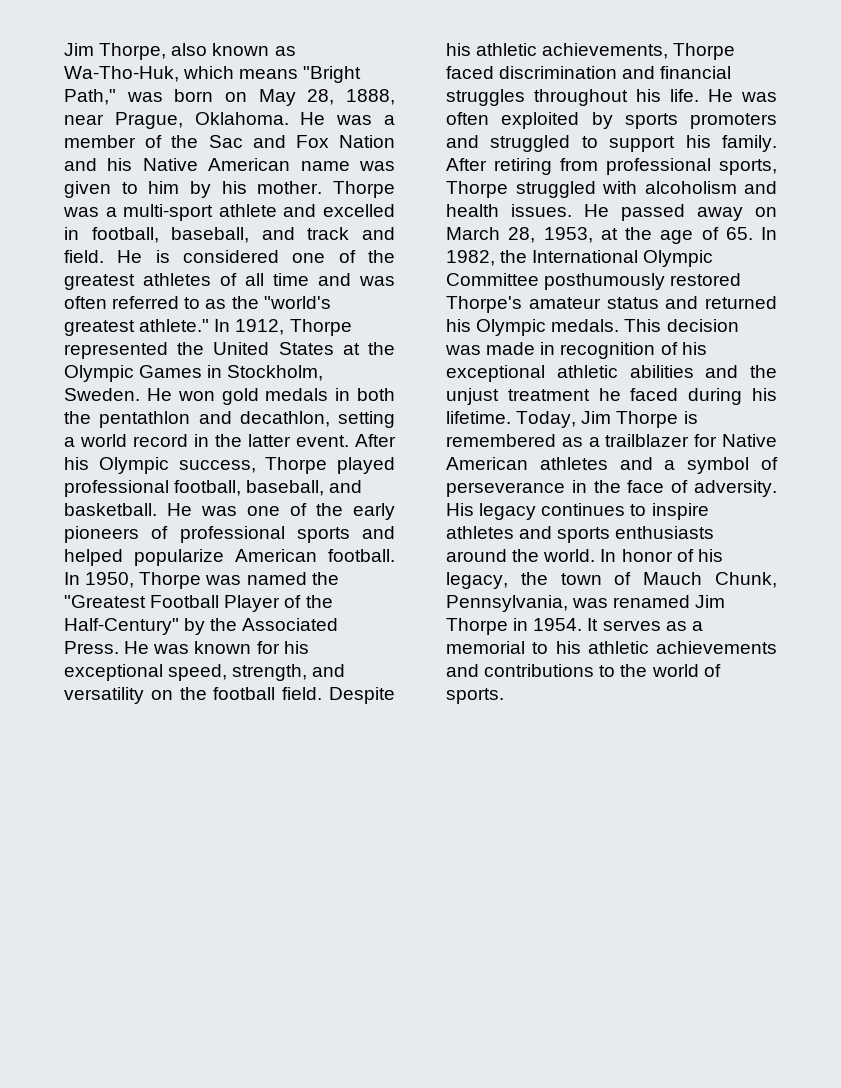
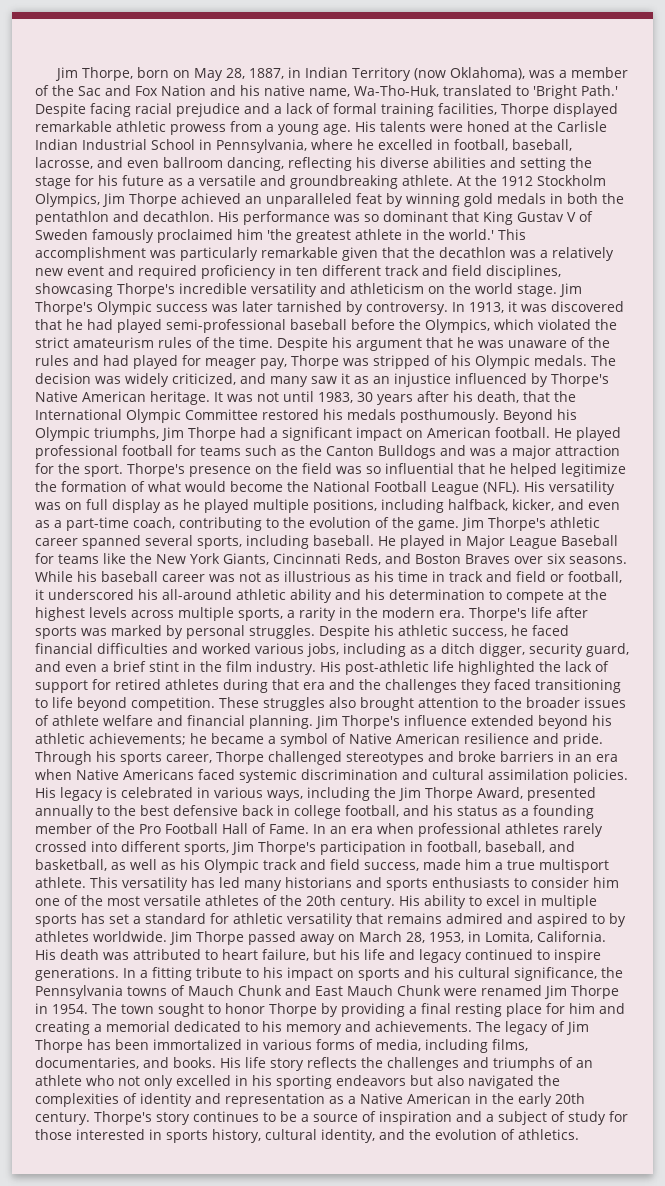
- Jim Thorpe, also known as Wa-Tho-Huk, which means "Bright Path," was born on May 28, 1888, near Prague, Oklahoma. He was a member of the Sac and Fox Nation and his Native American name was given to him by his mother. Thorpe was a multi-sport athlete and excelled in football, baseball, and track and field. He is considered one of the greatest athletes of all time and was often referred to as the "world's greatest athlete." In 1912, Thorpe represented the United States at the Olympic Games in Stockholm, Sweden. He won gold medals in both the pentathlon and decathlon, setting a world record in the latter event. After his Olympic success, Thorpe played professional football, baseball, and basketball. He was one of the early pioneers of professional sports and helped popularize American football. In 1950, Thorpe was named the "Greatest Football Player of the Half-Century" by the Associated Press. He was known for his exceptional speed, strength, and versatility on the football field. Despite his athletic achievements, Thorpe faced discrimination and financial struggles throughout his life. He was often exploited by sports promoters and struggled to support his family. After retiring from professional sports, Thorpe struggled with alcoholism and health issues. He passed away on March 28, 1953, at the age of 65. In 1982, the International Olympic Committee posthumously restored Thorpe's amateur status and returned his Olympic medals. This decision was made in recognition of his exceptional athletic abilities and the unjust treatment he faced during his lifetime. Today, Jim Thorpe is remembered as a trailblazer for Native American athletes and a symbol of perseverance in the face of adversity. His legacy continues to inspire athletes and sports enthusiasts around the world. In honor of his legacy, the town of Mauch Chunk, Pennsylvania, was renamed Jim Thorpe in 1954.
+ Jim Thorpe, born on May 28, 1887, in Indian Territory (now Oklahoma), was a member of the Sac and Fox Nation and his native name, Wa-Tho-Huk, translated to 'Bright Path.' Despite facing racial prejudice and a lack of formal training facilities, Thorpe displayed remarkable athletic prowess from a young age. His talents were honed at the Carlisle Indian Industrial School in Pennsylvania, where he excelled in football, baseball, lacrosse, and even ballroom dancing, reflecting his diverse abilities and setting the stage for his future as a versatile and groundbreaking athlete. At the 1912 Stockholm Olympics, Jim Thorpe achieved an unparalleled feat by winning gold medals in both the pentathlon and decathlon. His performance was so dominant that King Gustav V of Sweden famously proclaimed him 'the greatest athlete in the world.' This accomplishment was particularly remarkable given that the decathlon was a relatively new event and required proficiency in ten different track and field disciplines, showcasing Thorpe's incredible versatility and athleticism on the world stage. Jim Thorpe's Olympic success was later tarnished by controversy. In 1913, it was discovered that he had played semi-professional baseball before the Olympics, which violated the strict amateurism rules of the time. Despite his argument that he was unaware of the rules and had played for meager pay, Thorpe was stripped of his Olympic medals. The decision was widely criticized, and many saw it as an injustice influenced by Thorpe's Native American heritage. It was not until 1983, 30 years after his death, that the International Olympic Committee restored his medals posthumously. Beyond his Olympic triumphs, Jim Thorpe had a significant impact on American football. He played professional football for teams such as the Canton Bulldogs and was a major attraction for the sport. Thorpe's presence on the field was so influential that he helped legitimize the formation of what would become the National Football League (NFL). His versatility was on full display as he played multiple positions, including halfback, kicker, and even as a part-time coach, contributing to the evolution of the game. Jim Thorpe's athletic career spanned several sports, including baseball. He played in Major League Baseball for teams like the New York Giants, Cincinnati Reds, and Boston Braves over six seasons. While his baseball career was not as illustrious as his time in track and field or football, it underscored his all-around athletic ability and his determination to compete at the highest levels across multiple sports, a rarity in the modern era. Thorpe's life after sports was marked by personal struggles. Despite his athletic success, he faced financial difficulties and worked various jobs, including as a ditch digger, security guard, and even a brief stint in the film industry. His post-athletic life highlighted the lack of support for retired athletes during that era and the challenges they faced transitioning to life beyond competition. These struggles also brought attention to the broader issues of athlete welfare and financial planning. Jim Thorpe's influence extended beyond his athletic achievements; he became a symbol of Native American resilience and pride. Through his sports career, Thorpe challenged stereotypes and broke barriers in an era when Native Americans faced systemic discrimination and cultural assimilation policies. His legacy is celebrated in various ways, including the Jim Thorpe Award, presented annually to the best defensive back in college football, and his status as a founding member of the Pro Football Hall of Fame. In an era when professional athletes rarely crossed into different sports, Jim Thorpe's participation in football, baseball, and basketball, as well as his Olympic track and field success, made him a true multisport athlete. This versatility has led many historians and sports enthusiasts to consider him one of the most versatile athletes of the 20th century. His ability to excel in multiple sports has set a standard for athletic versatility that remains admired and aspired to by athletes worldwide. Jim Thorpe passed away on March 28, 1953, in Lomita, California. His death was attributed to heart failure, but his life and legacy continued to inspire generations. In a fitting tribute to his impact on sports and his cultural significance, the Pennsylvania towns of Mauch Chunk and East Mauch Chunk were renamed Jim Thorpe in 1954.
- It serves as a memorial to his athletic achievements and contributions to the world of sports.
+ The town sought to honor Thorpe by providing a final resting place for him and creating a memorial dedicated to his memory and achievements. The legacy of Jim Thorpe has been immortalized in various forms of media, including films, documentaries, and books. His life story reflects the challenges and triumphs of an athlete who not only excelled in his sporting endeavors but also navigated the complexities of identity and representation as a Native American in the early 20th century. Thorpe's story continues to be a source of inspiration and a subject of study for those interested in sports history, cultural identity, and the evolution of athletics.

